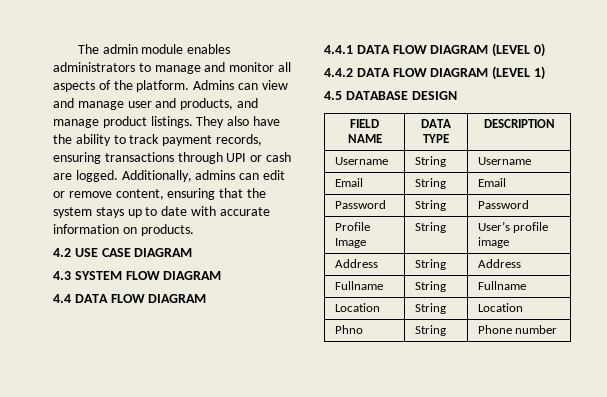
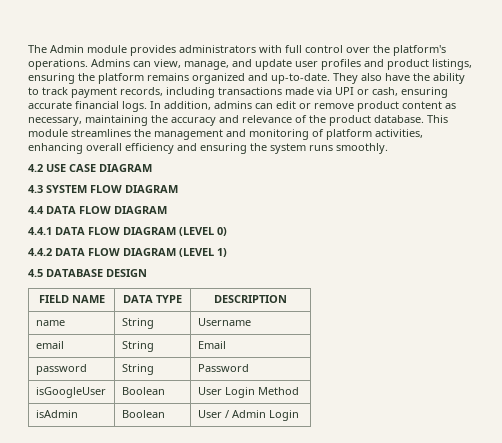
- The admin module enables administrators to manage and monitor all aspects of the platform. Admins can view and manage user and products, and manage product listings.
+ The Admin module provides administrators with full control over the platform's operations. Admins can view, manage, and update user profiles and product listings, ensuring the platform remains organized and up-to-date.
- They also have the ability to track payment records, ensuring transactions through UPI or cash are logged. Additionally, admins can edit or remove content, ensuring that the system stays up to date with accurate information on products.
+ They also have the ability to track payment records, including transactions made via UPI or cash, ensuring accurate financial logs. In addition, admins can edit or remove product content as necessary, maintaining the accuracy and relevance of the product database. This module streamlines the management and monitoring of platform activities, enhancing overall efficiency and ensuring the system runs smoothly.
- Username | String | Username
+ name | String | Username
- Email | String | Email
+ email | String | Email
- Password | String | Password
+ password | String | Password
- Profile Image | String | User’s profile image
- Address | String | Address
- Fullname | String | Fullname
- Location | String | Location
- Phno | String | Phone number
+ isGoogleUser | Boolean | User Login Method
+ isAdmin | Boolean | User / Admin Login

